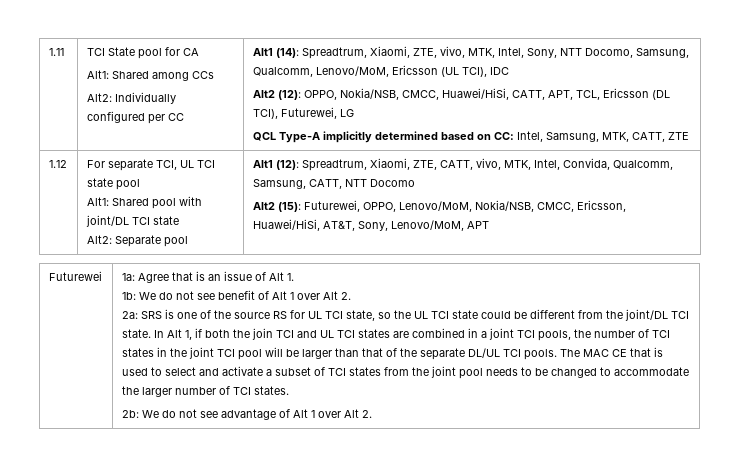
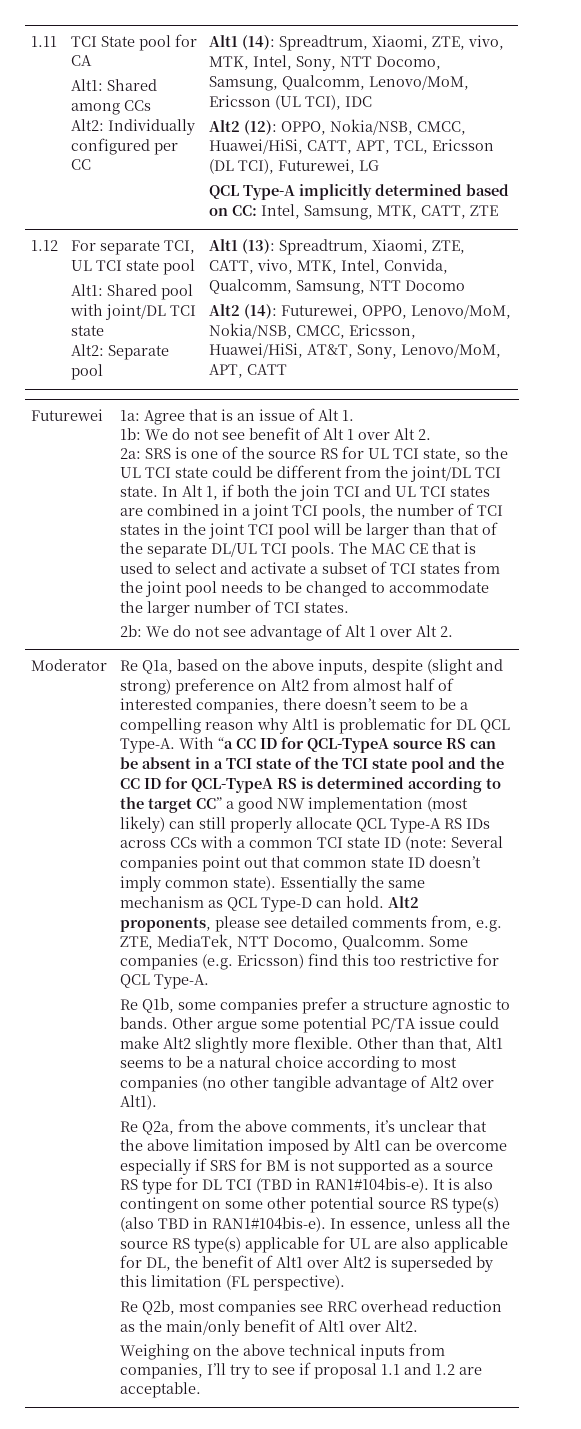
- Alt1 (12): Spreadtrum, Xiaomi, ZTE, CATT, vivo, MTK, Intel, Convida, Qualcomm, Samsung, CATT, NTT Docomo
+ Alt1 (13): Spreadtrum, Xiaomi, ZTE, CATT, vivo, MTK, Intel, Convida, Qualcomm, Samsung, NTT Docomo
- Alt2 (15): Futurewei, OPPO, Lenovo/MoM, Nokia/NSB, CMCC, Ericsson, Huawei/HiSi, AT&T, Sony, Lenovo/MoM, APT
+ Alt2 (14): Futurewei, OPPO, Lenovo/MoM, Nokia/NSB, CMCC, Ericsson, Huawei/HiSi, AT&T, Sony, Lenovo/MoM, APT, CATT
+ Moderator | Re Q1a, based on the above inputs, despite (slight and strong) preference on Alt2 from almost half of interested companies, there doesn’t seem to be a compelling reason why Alt1 is problematic for DL QCL Type-A. With “a CC ID for QCL-TypeA source RS can be absent in a TCI state of the TCI state pool and the CC ID for QCL-TypeA RS is determined according to the target CC” a good NW implementation (most likely) can still properly allocate QCL Type-A RS IDs across CCs with a common TCI state ID (note: Several companies point out that common state ID doesn’t imply common state). Essentially the same mechanism as QCL Type-D can hold. Alt2 proponents, please see detailed comments from, e.g. ZTE, MediaTek, NTT Docomo, Qualcomm. Some companies (e.g. Ericsson) find this too restrictive for QCL Type-A.
+ Re Q1b, some companies prefer a structure agnostic to bands. Other argue some potential PC/TA issue could make Alt2 slightly more flexible. Other than that, Alt1 seems to be a natural choice according to most companies (no other tangible advantage of Alt2 over Alt1).
+ Re Q2a, from the above comments, it’s unclear that the above limitation imposed by Alt1 can be overcome especially if SRS for BM is not supported as a source RS type for DL TCI (TBD in RAN1#104bis-e). It is also contingent on some other potential source RS type(s) (also TBD in RAN1#104bis-e). In essence, unless all the source RS type(s) applicable for UL are also applicable for DL, the benefit of Alt1 over Alt2 is superseded by this limitation (FL perspective).
+ Re Q2b, most companies see RRC overhead reduction as the main/only benefit of Alt1 over Alt2.
+ Weighing on the above technical inputs from companies, I’ll try to see if proposal 1.1 and 1.2 are acceptable.

